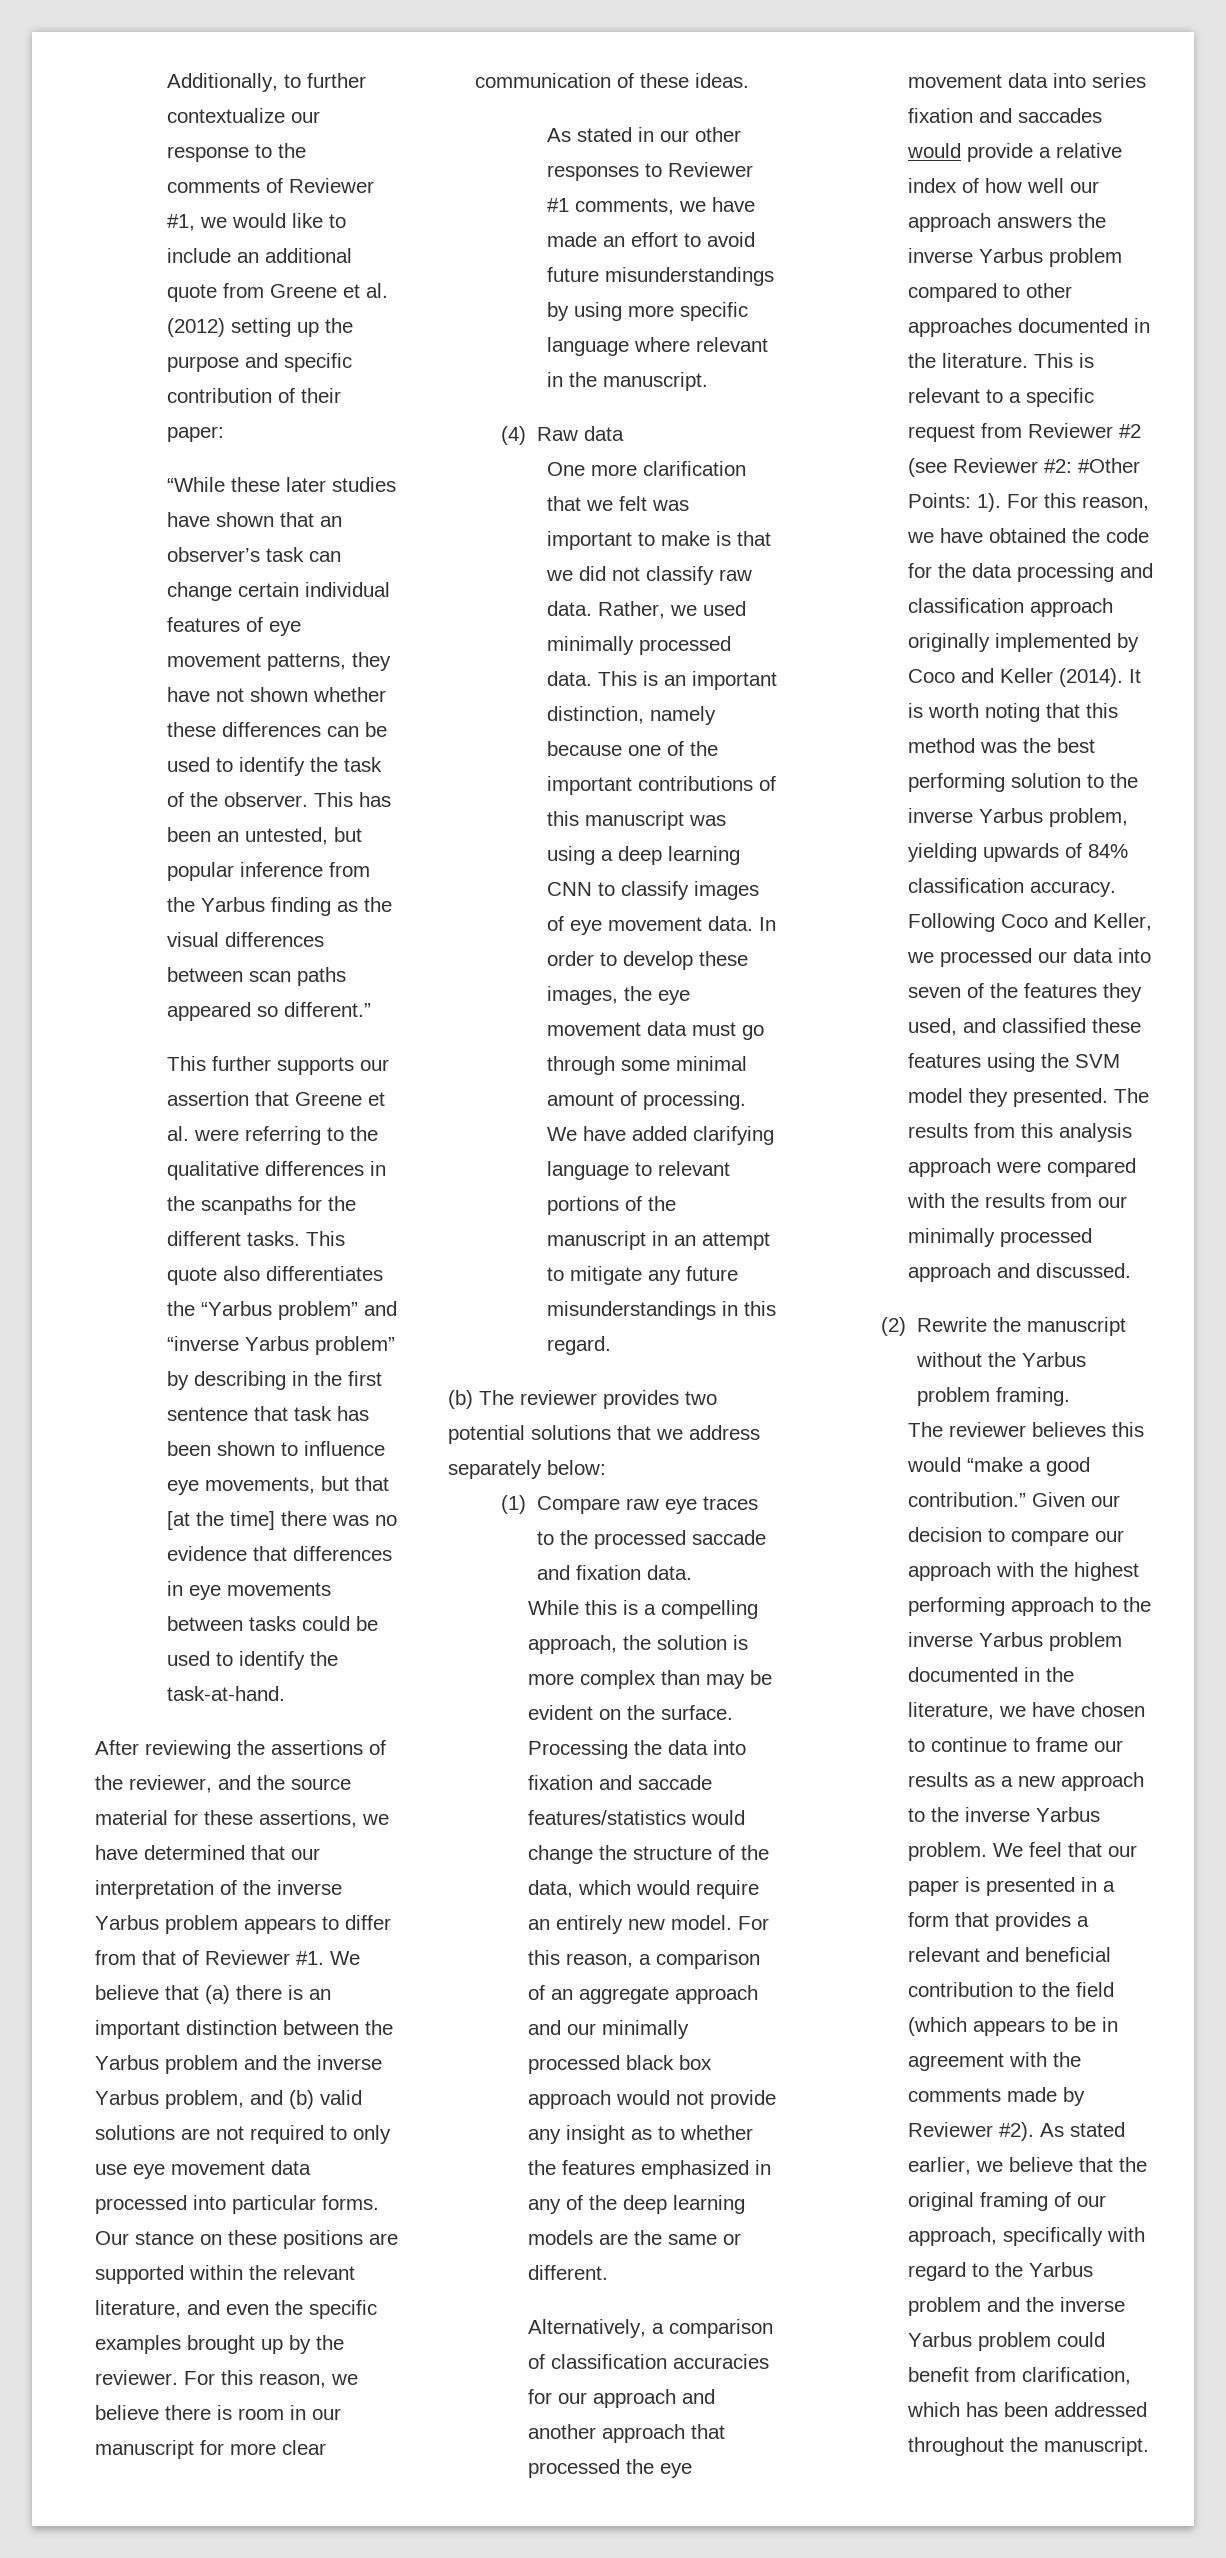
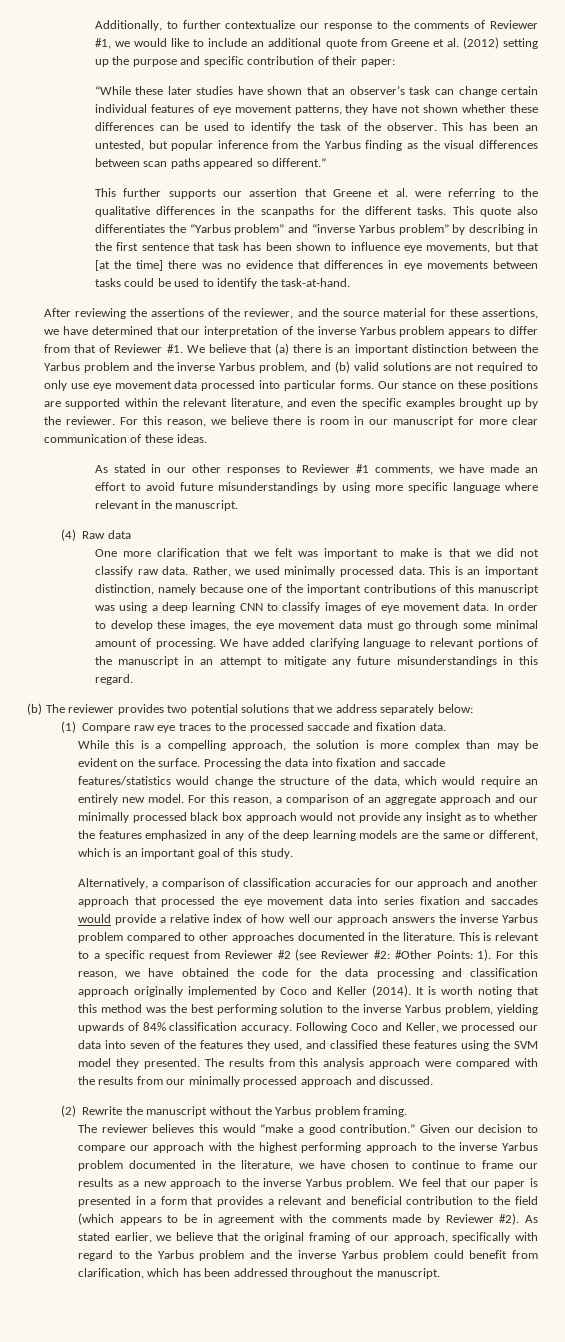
- For this reason, a comparison of an aggregate approach and our minimally processed black box approach would not provide any insight as to whether the features emphasized in any of the deep learning models are the same or different.
+ For this reason, a comparison of an aggregate approach and our minimally processed black box approach would not provide any insight as to whether the features emphasized in any of the deep learning models are the same or different, which is an important goal of this study.

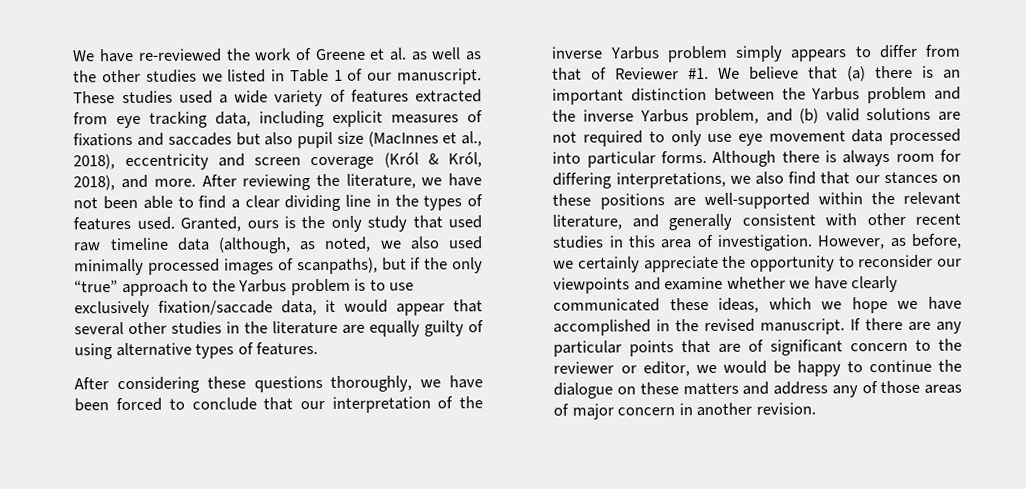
- Additionally, to further contextualize our response to the comments of Reviewer #1, we would like to include an additional quote from Greene et al. (2012) setting up the purpose and specific contribution of their paper:
- “While these later studies have shown that an observer’s task can change certain individual features of eye movement patterns, they have not shown whether these differences can be used to identify the task of the observer. This has been an untested, but popular inference from the Yarbus finding as the visual differences between scan paths appeared so different.”
- This further supports our assertion that Greene et al. were referring to the qualitative differences in the scanpaths for the different tasks. This quote also differentiates the “Yarbus problem” and “inverse Yarbus problem” by describing in the first sentence that task has been shown to influence eye movements, but that [at the time] there was no evidence that differences in eye movements between tasks could be used to identify the task-at-hand.
- After reviewing the assertions of the reviewer, and the source material for these assertions, we have determined that our interpretation of the inverse Yarbus problem appears to differ from that of Reviewer #1.
+ We have re-reviewed the work of Greene et al. as well as the other studies we listed in Table 1 of our manuscript. These studies used a wide variety of features extracted from eye tracking data, including explicit measures of fixations and saccades but also pupil size (MacInnes et al., 2018), eccentricity and screen coverage (Król & Król, 2018), and more. After reviewing the literature, we have not been able to find a clear dividing line in the types of features used. Granted, ours is the only study that used raw timeline data (although, as noted, we also used minimally processed images of scanpaths), but if the only “true” approach to the Yarbus problem is to use exclusively fixation/saccade data, it would appear that several other studies in the literature are equally guilty of using alternative types of features.
+ After considering these questions thoroughly, we have been forced to conclude that our interpretation of the inverse Yarbus problem simply appears to differ from that of Reviewer #1.
- Our stance on these positions are supported within the relevant literature, and even the specific examples brought up by the reviewer. For this reason, we believe there is room in our manuscript for more clear communication of these ideas.
- As stated in our other responses to Reviewer #1 comments, we have made an effort to avoid future misunderstandings by using more specific language where relevant in the manuscript.
- (4) Raw data
- One more clarification that we felt was important to make is that we did not classify raw data. Rather, we used minimally processed data. This is an important distinction, namely because one of the important contributions of this manuscript was using a deep learning CNN to classify images of eye movement data. In order to develop these images, the eye movement data must go through some minimal amount of processing. We have added clarifying language to relevant portions of the manuscript in an attempt to mitigate any future misunderstandings in this regard.
- (b) The reviewer provides two potential solutions that we address separately below:
- (1) Compare raw eye traces to the processed saccade and fixation data.
- While this is a compelling approach, the solution is more complex than may be evident on the surface. Processing the data into fixation and saccade features/statistics would change the structure of the data, which would require an entirely new model. For this reason, a comparison of an aggregate approach and our minimally processed black box approach would not provide any insight as to whether the features emphasized in any of the deep learning models are the same or different, which is an important goal of this study.
- Alternatively, a comparison of classification accuracies for our approach and another approach that processed the eye movement data into series fixation and saccades would provide a relative index of how well our approach answers the inverse Yarbus problem compared to other approaches documented in the literature. This is relevant to a specific request from Reviewer #2 (see Reviewer #2: #Other Points: 1). For this reason, we have obtained the code for the data processing and classification approach originally implemented by Coco and Keller (2014). It is worth noting that this method was the best performing solution to the inverse Yarbus problem, yielding upwards of 84% classification accuracy. Following Coco and Keller, we processed our data into seven of the features they used, and classified these features using the SVM model they presented. The results from this analysis approach were compared with the results from our minimally processed approach and discussed.
- (2) Rewrite the manuscript without the Yarbus problem framing.
- The reviewer believes this would “make a good contribution.” Given our decision to compare our approach with the highest performing approach to the inverse Yarbus problem documented in the literature, we have chosen to continue to frame our results as a new approach to the inverse Yarbus problem. We feel that our paper is presented in a form that provides a relevant and beneficial contribution to the field (which appears to be in agreement with the comments made by Reviewer #2). As stated earlier, we believe that the original framing of our approach, specifically with regard to the Yarbus problem and the inverse Yarbus problem could benefit from clarification, which has been addressed throughout the manuscript.
+ Although there is always room for differing interpretations, we also find that our stances on these positions are well-supported within the relevant literature, and generally consistent with other recent studies in this area of investigation. However, as before, we certainly appreciate the opportunity to reconsider our viewpoints and examine whether we have clearly communicated these ideas, which we hope we have accomplished in the revised manuscript. If there are any particular points that are of significant concern to the reviewer or editor, we would be happy to continue the dialogue on these matters and address any of those areas of major concern in another revision.

